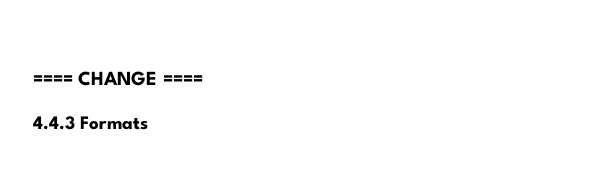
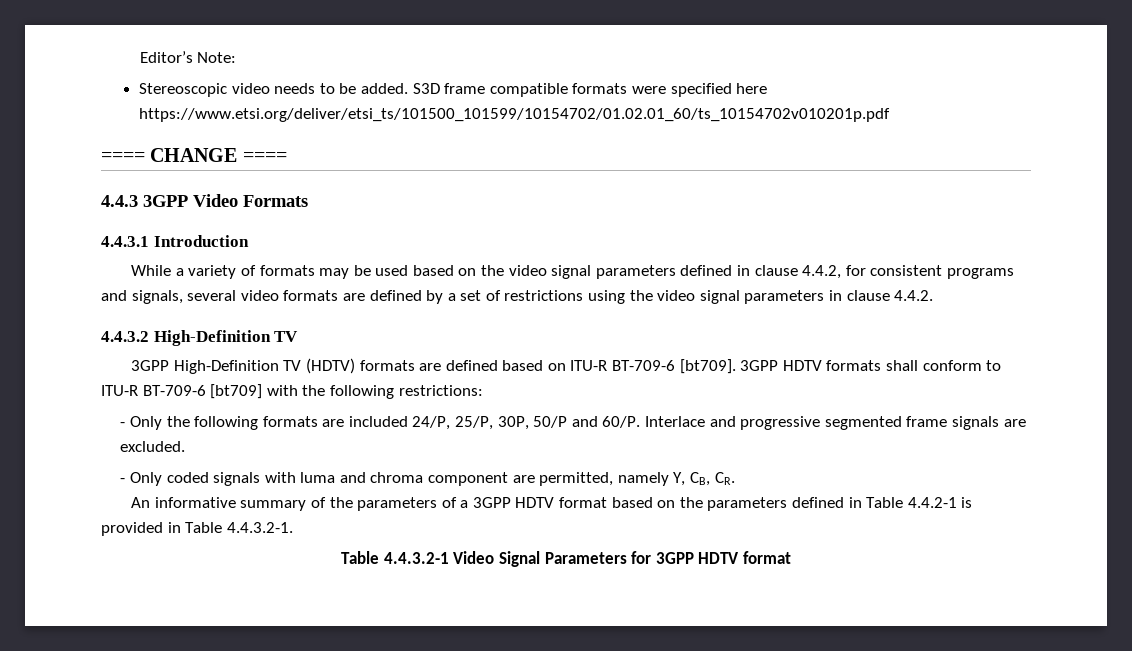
+ Editor’s Note:
+ Stereoscopic video needs to be added. S3D frame compatible formats were specified here https://www.etsi.org/deliver/etsi_ts/101500_101599/10154702/01.02.01_60/ts_10154702v010201p.pdf
- 4.4.3 Formats
+ 4.4.3 3GPP Video Formats
+ 4.4.3.1 Introduction
+ While a variety of formats may be used based on the video signal parameters defined in clause 4.4.2, for consistent programs and signals, several video formats are defined by a set of restrictions using the video signal parameters in clause 4.4.2.
+ 4.4.3.2 High-Definition TV
+ 3GPP High-Definition TV (HDTV) formats are defined based on ITU-R BT-709-6 [bt709]. 3GPP HDTV formats shall conform to ITU-R BT-709-6 [bt709] with the following restrictions:
+ - Only the following formats are included 24/P, 25/P, 30P, 50/P and 60/P. Interlace and progressive segmented frame signals are excluded.
+ - Only coded signals with luma and chroma component are permitted, namely Y, CB, CR.
+ An informative summary of the parameters of a 3GPP HDTV format based on the parameters defined in Table 4.4.2-1 is provided in Table 4.4.3.2-1.
+ Table 4.4.3.2-1 Video Signal Parameters for 3GPP HDTV format

